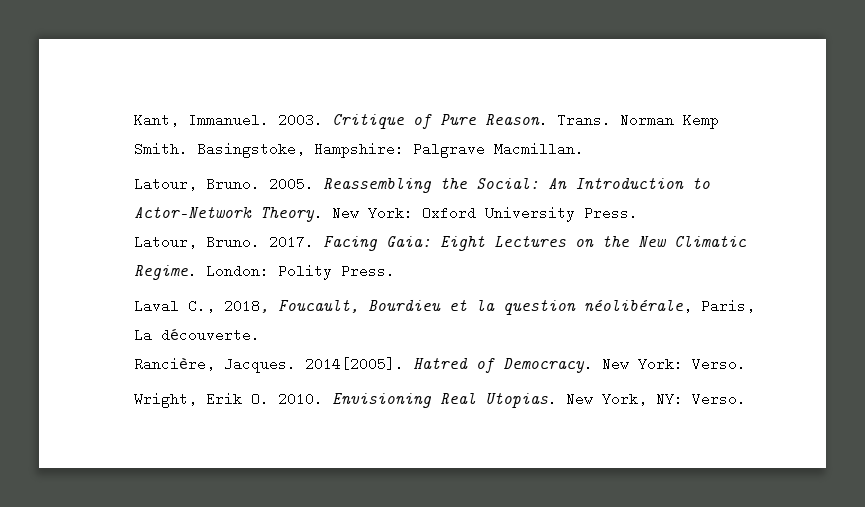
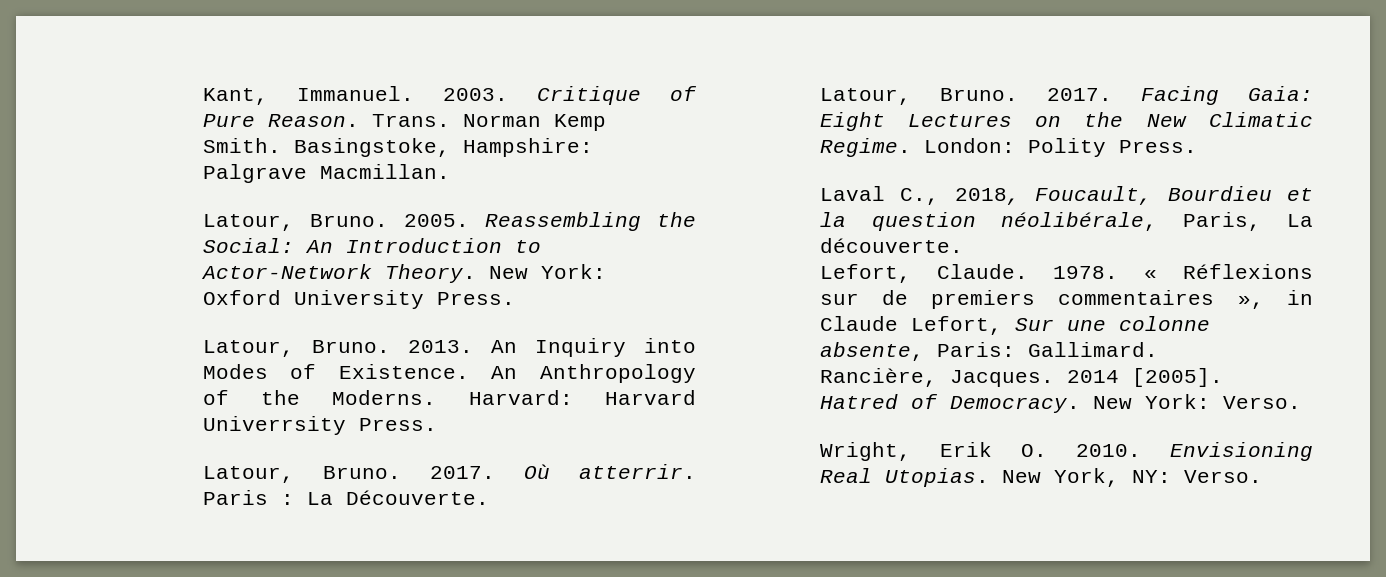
+ Latour, Bruno. 2013. An Inquiry into Modes of Existence. An Anthropology of the Moderns. Harvard: Harvard Univerrsity Press.
+ Latour, Bruno. 2017. Où atterrir. Paris : La Découverte.
+ Lefort, Claude. 1978. « Réflexions sur de premiers commentaires », in Claude Lefort, Sur une colonne absente, Paris: Gallimard.
- 2014[2005].
+ 2014 [2005].

